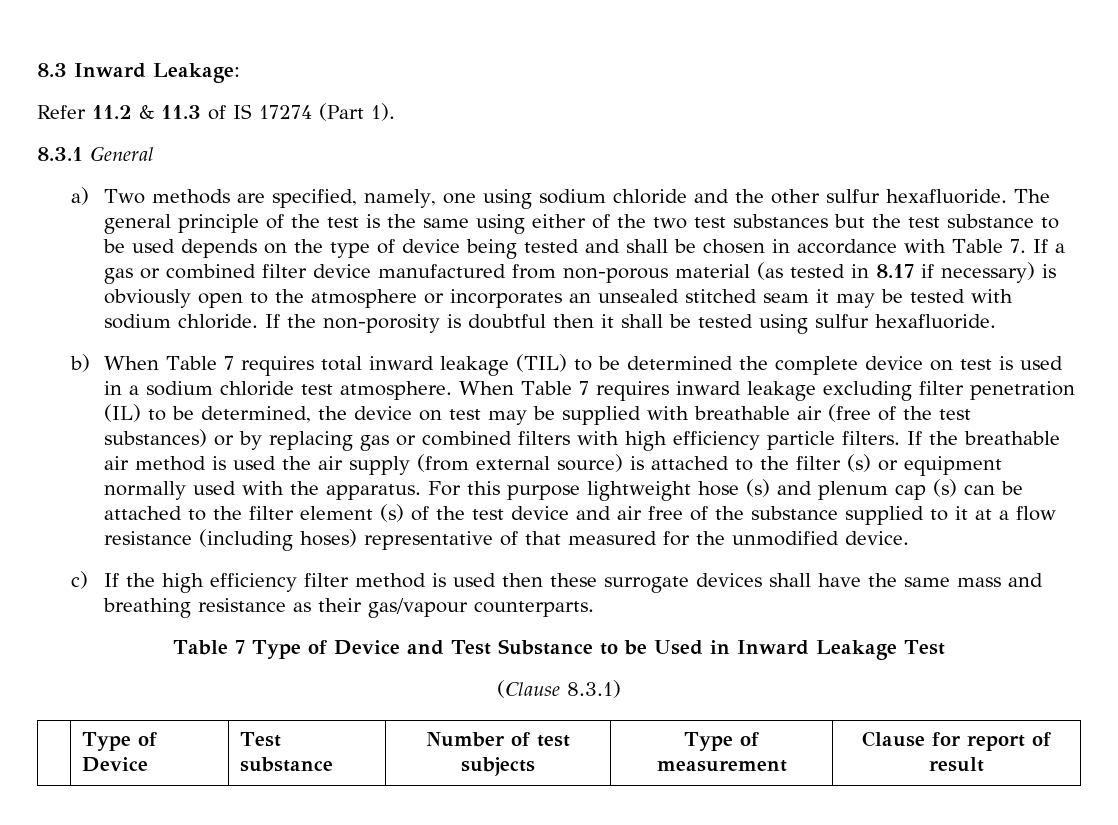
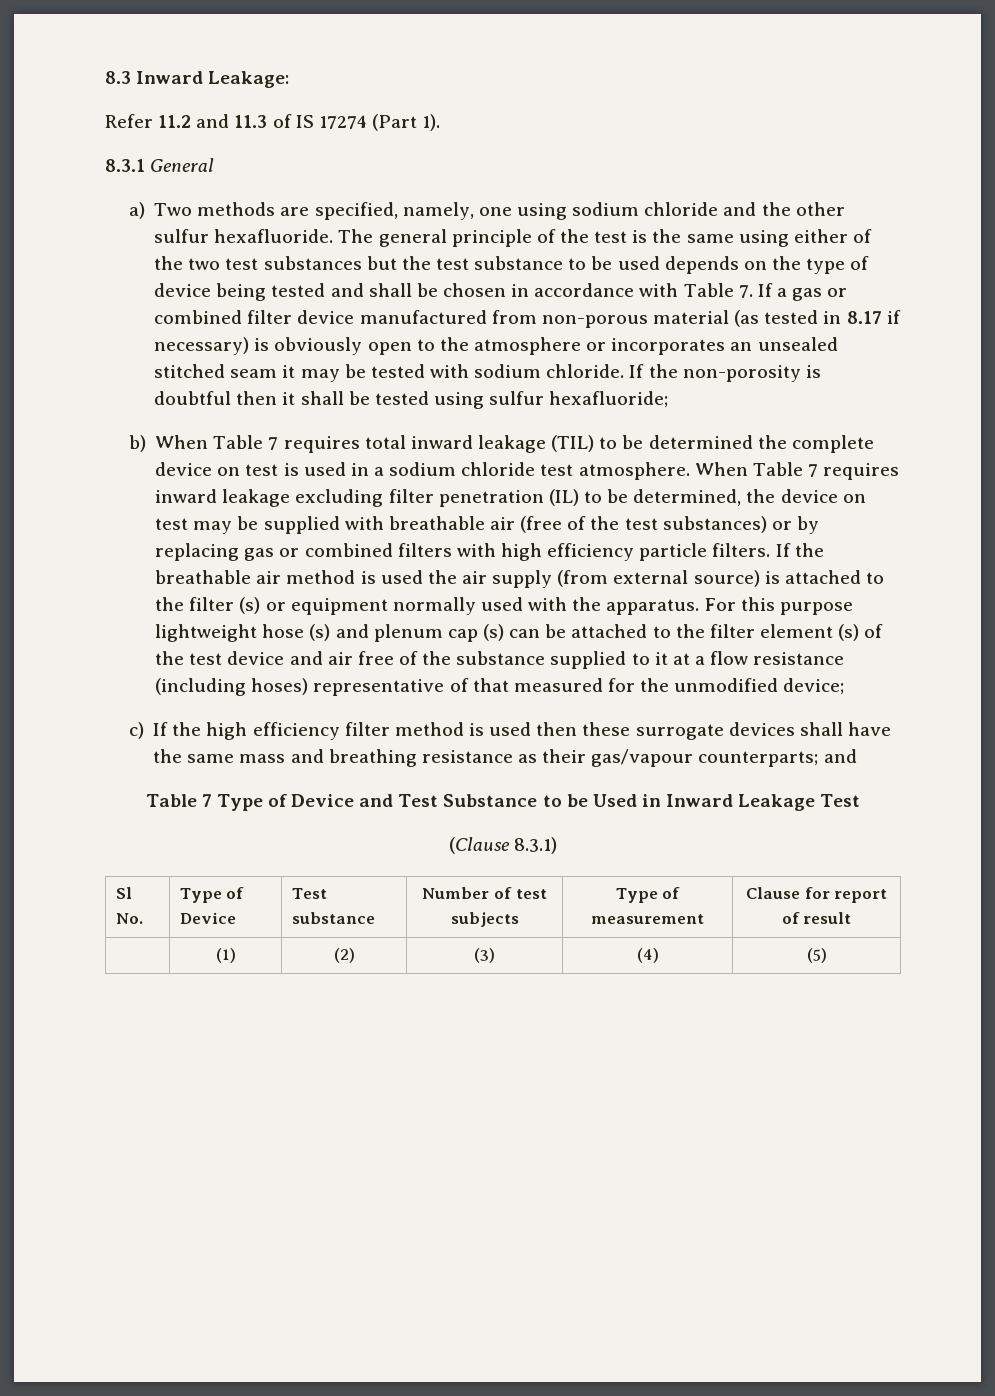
- Refer 11.2 & 11.3 of IS 17274 (Part 1).
+ Refer 11.2 and 11.3 of IS 17274 (Part 1).
- If the non-porosity is doubtful then it shall be tested using sulfur hexafluoride.
+ If the non-porosity is doubtful then it shall be tested using sulfur hexafluoride;
- For this purpose lightweight hose (s) and plenum cap (s) can be attached to the filter element (s) of the test device and air free of the substance supplied to it at a flow resistance (including hoses) representative of that measured for the unmodified device.
+ For this purpose lightweight hose (s) and plenum cap (s) can be attached to the filter element (s) of the test device and air free of the substance supplied to it at a flow resistance (including hoses) representative of that measured for the unmodified device;
- c) If the high efficiency filter method is used then these surrogate devices shall have the same mass and breathing resistance as their gas/vapour counterparts.
+ c) If the high efficiency filter method is used then these surrogate devices shall have the same mass and breathing resistance as their gas/vapour counterparts; and
- | Type of Device | Test substance | Number of test subjects | Type of measurement | Clause for report of result
+ Sl No. | Type of Device | Test substance | Number of test subjects | Type of measurement | Clause for report of result
+ | (1) | (2) | (3) | (4) | (5)

